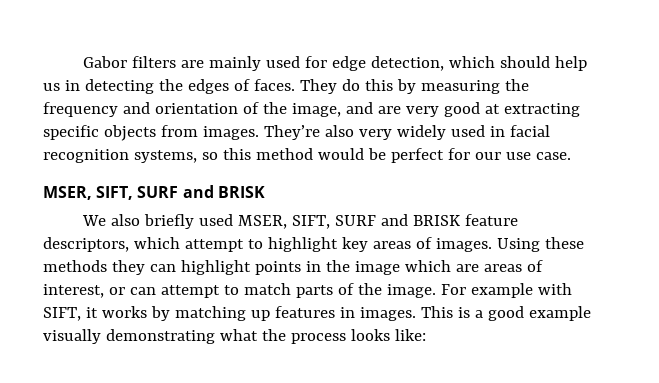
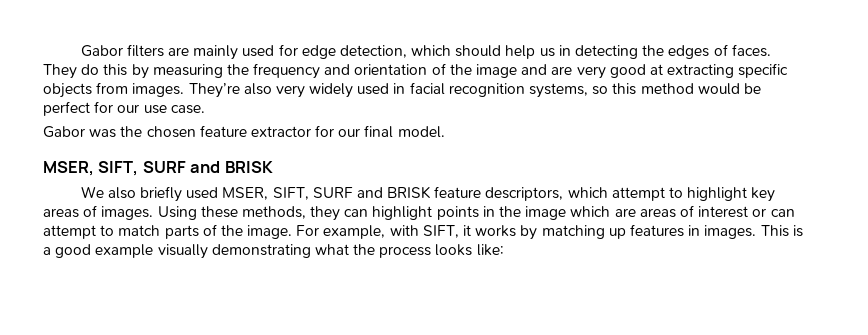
- They do this by measuring the frequency and orientation of the image, and are very good at extracting specific objects from images.
+ They do this by measuring the frequency and orientation of the image and are very good at extracting specific objects from images.
+ Gabor was the chosen feature extractor for our final model.
- Using these methods they can highlight points in the image which are areas of interest, or can attempt to match parts of the image.
+ Using these methods, they can highlight points in the image which are areas of interest or can attempt to match parts of the image.
- For example with SIFT, it works by matching up features in images.
+ For example, with SIFT, it works by matching up features in images.

